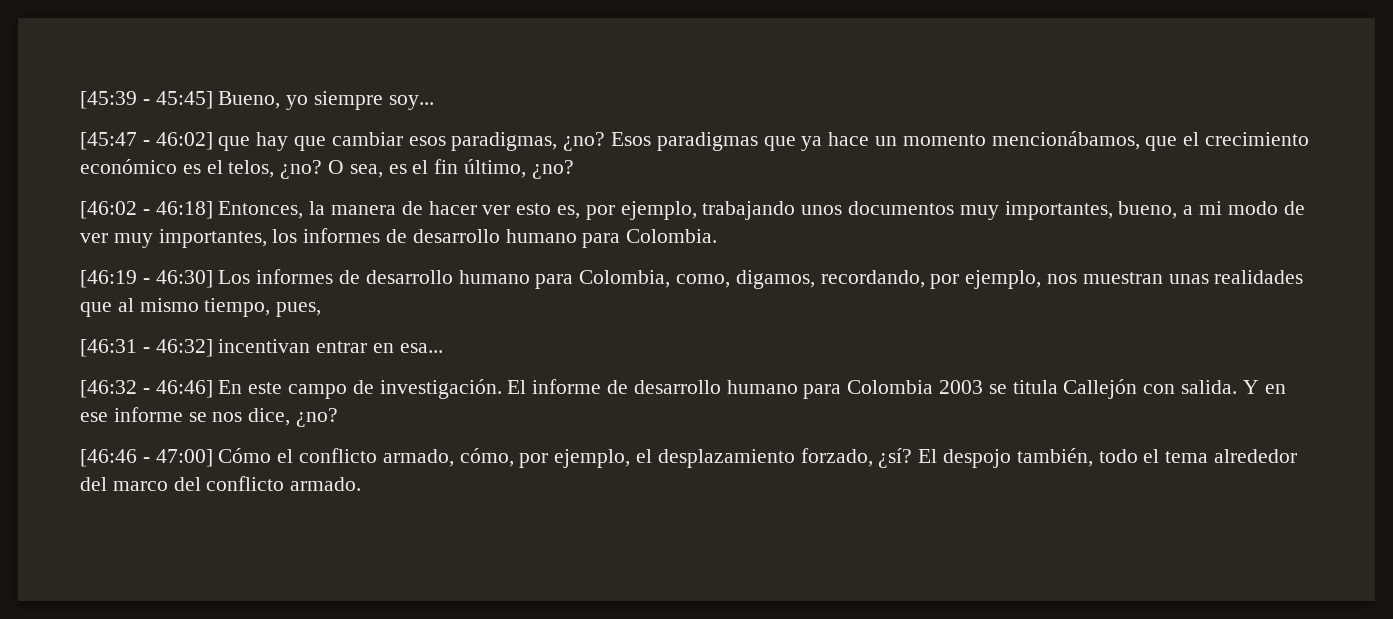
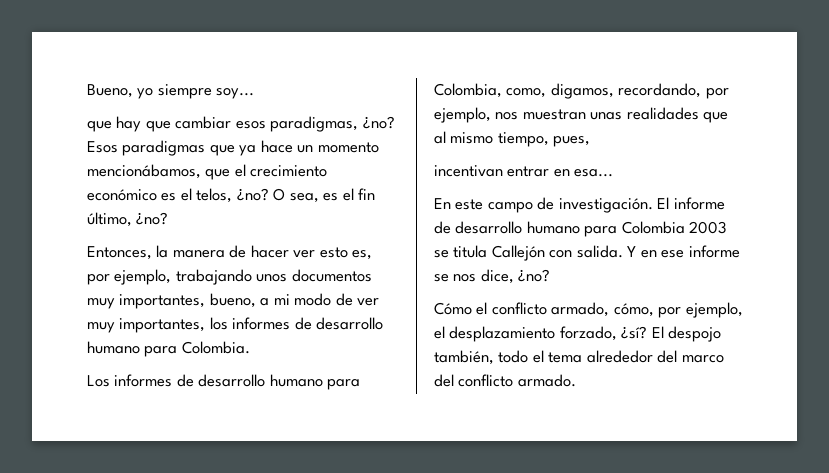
- [45:39 - 45:45] Bueno, yo siempre soy...
+ Bueno, yo siempre soy...
- [45:47 - 46:02] que hay que cambiar esos paradigmas, ¿no?
+ que hay que cambiar esos paradigmas, ¿no?
- [46:02 - 46:18] Entonces, la manera de hacer ver esto es, por ejemplo, trabajando unos documentos muy importantes, bueno, a mi modo de ver muy importantes, los informes de desarrollo humano para Colombia.
+ Entonces, la manera de hacer ver esto es, por ejemplo, trabajando unos documentos muy importantes, bueno, a mi modo de ver muy importantes, los informes de desarrollo humano para Colombia.
- [46:19 - 46:30] Los informes de desarrollo humano para Colombia, como, digamos, recordando, por ejemplo, nos muestran unas realidades que al mismo tiempo, pues,
+ Los informes de desarrollo humano para Colombia, como, digamos, recordando, por ejemplo, nos muestran unas realidades que al mismo tiempo, pues,
- [46:31 - 46:32] incentivan entrar en esa...
+ incentivan entrar en esa...
- [46:32 - 46:46] En este campo de investigación.
+ En este campo de investigación.
- [46:46 - 47:00] Cómo el conflicto armado, cómo, por ejemplo, el desplazamiento forzado, ¿sí?
+ Cómo el conflicto armado, cómo, por ejemplo, el desplazamiento forzado, ¿sí?

